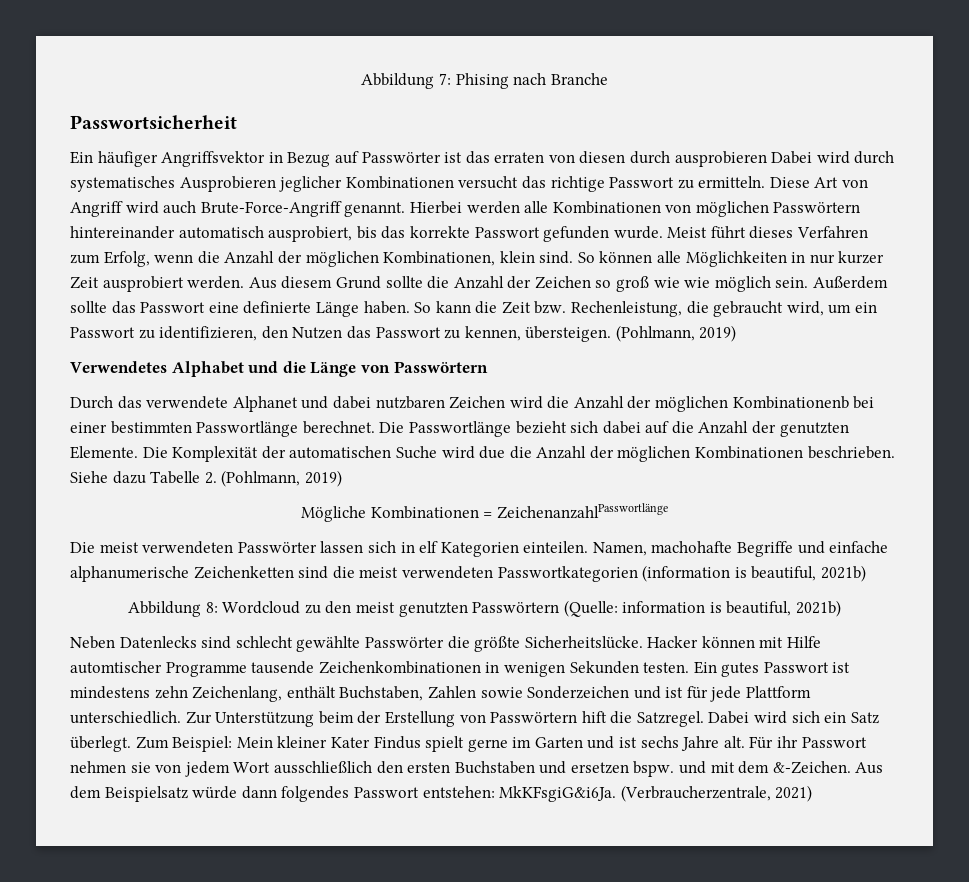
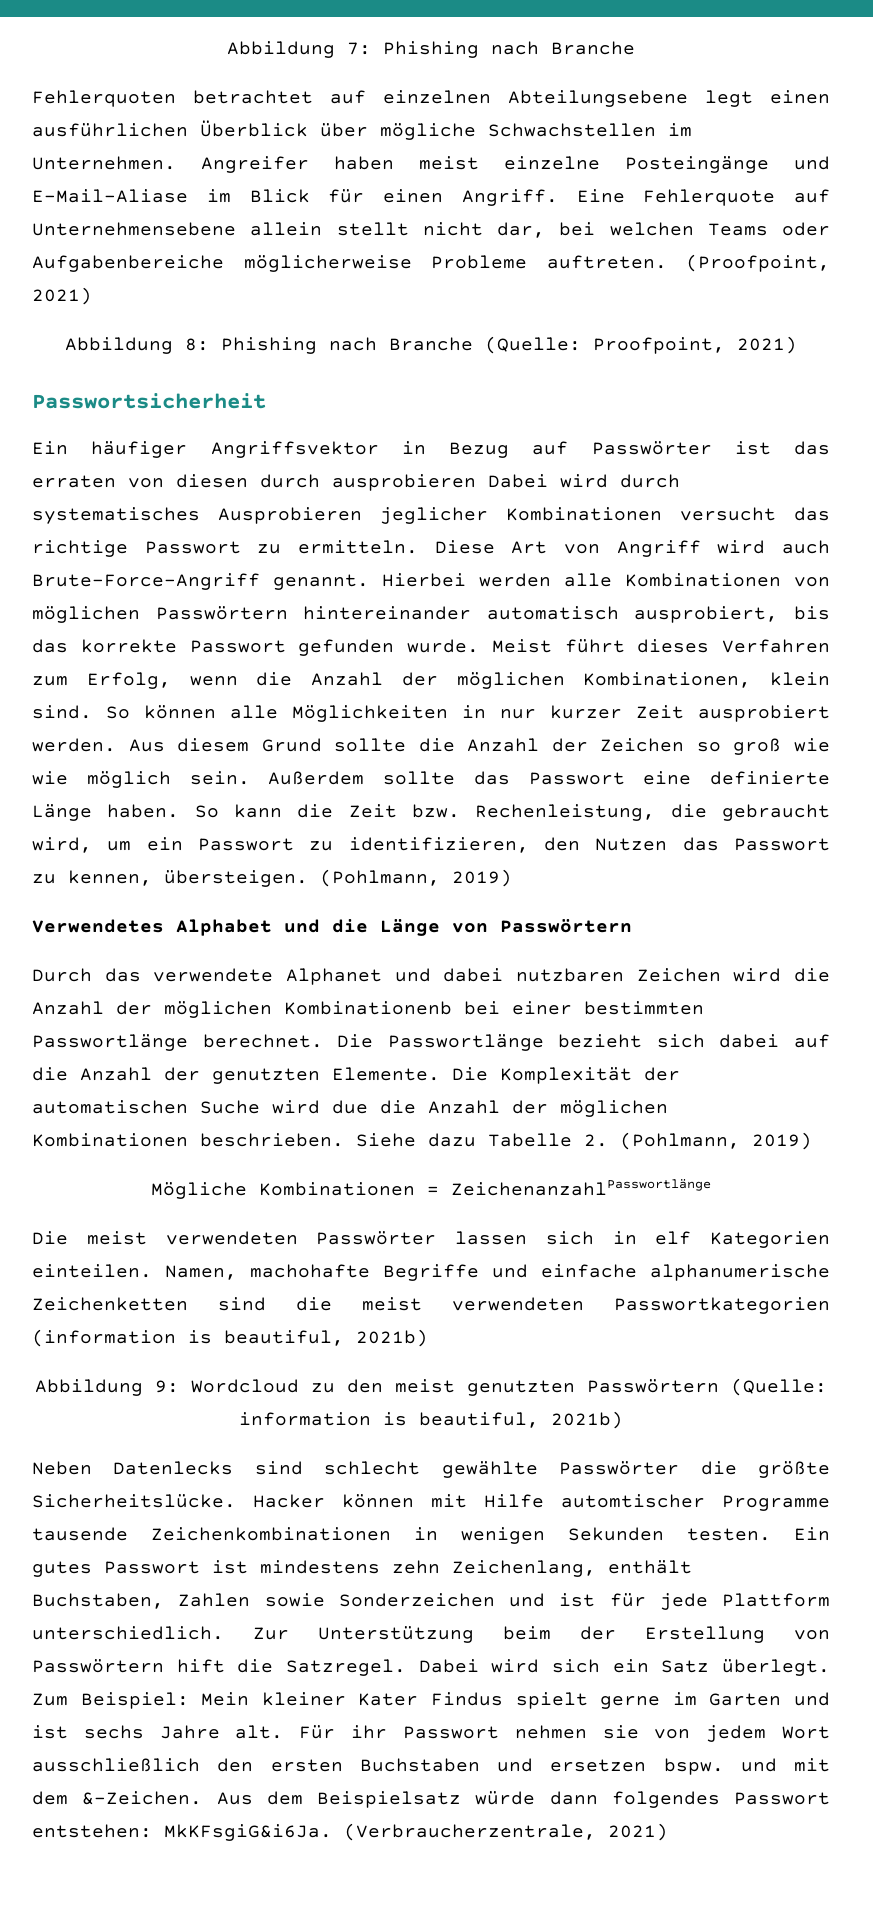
- Abbildung 7: Phising nach Branche
+ Abbildung 7: Phishing nach Branche
+ Fehlerquoten betrachtet auf einzelnen Abteilungsebene legt einen ausführlichen Überblick über mögliche Schwachstellen im Unternehmen. Angreifer haben meist einzelne Posteingänge und E-Mail-Aliase im Blick für einen Angriff. Eine Fehlerquote auf Unternehmensebene allein stellt nicht dar, bei welchen Teams oder Aufgabenbereiche möglicherweise Probleme auftreten. (Proofpoint, 2021)
+ Abbildung 8: Phishing nach Branche (Quelle: Proofpoint, 2021)
- Abbildung 8: Wordcloud zu den meist genutzten Passwörtern (Quelle: information is beautiful, 2021b)
+ Abbildung 9: Wordcloud zu den meist genutzten Passwörtern (Quelle: information is beautiful, 2021b)

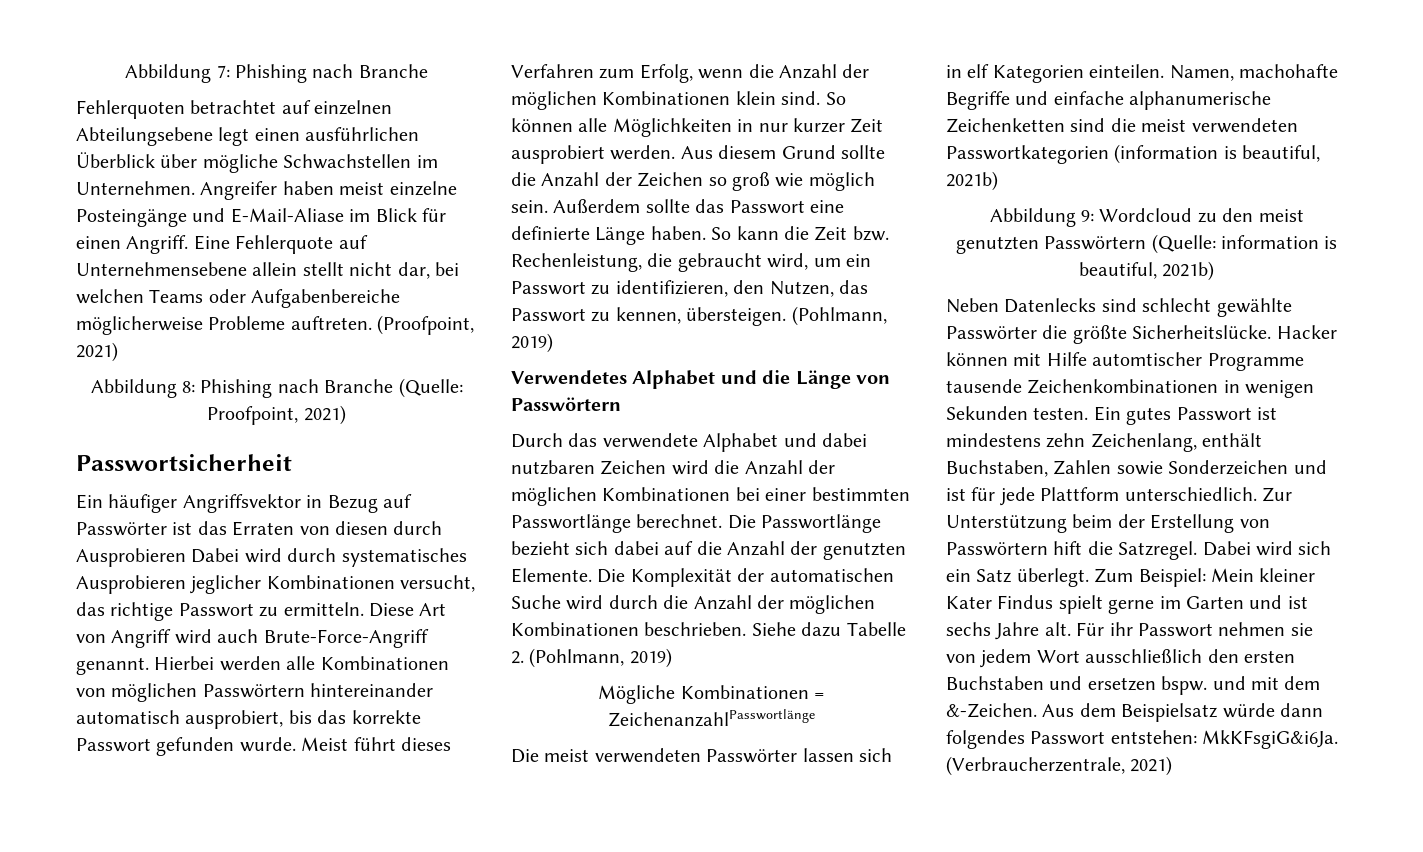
- Ein häufiger Angriffsvektor in Bezug auf Passwörter ist das erraten von diesen durch ausprobieren Dabei wird durch systematisches Ausprobieren jeglicher Kombinationen versucht das richtige Passwort zu ermitteln.
+ Ein häufiger Angriffsvektor in Bezug auf Passwörter ist das Erraten von diesen durch Ausprobieren Dabei wird durch systematisches Ausprobieren jeglicher Kombinationen versucht, das richtige Passwort zu ermitteln.
- Meist führt dieses Verfahren zum Erfolg, wenn die Anzahl der möglichen Kombinationen, klein sind.
+ Meist führt dieses Verfahren zum Erfolg, wenn die Anzahl der möglichen Kombinationen klein sind.
- Aus diesem Grund sollte die Anzahl der Zeichen so groß wie wie möglich sein.
+ Aus diesem Grund sollte die Anzahl der Zeichen so groß wie möglich sein.
- So kann die Zeit bzw. Rechenleistung, die gebraucht wird, um ein Passwort zu identifizieren, den Nutzen das Passwort zu kennen, übersteigen.
+ So kann die Zeit bzw. Rechenleistung, die gebraucht wird, um ein Passwort zu identifizieren, den Nutzen, das Passwort zu kennen, übersteigen.
- Durch das verwendete Alphanet und dabei nutzbaren Zeichen wird die Anzahl der möglichen Kombinationenb bei einer bestimmten Passwortlänge berechnet.
+ Durch das verwendete Alphabet und dabei nutzbaren Zeichen wird die Anzahl der möglichen Kombinationen bei einer bestimmten Passwortlänge berechnet.
- Die Komplexität der automatischen Suche wird due die Anzahl der möglichen Kombinationen beschrieben.
+ Die Komplexität der automatischen Suche wird durch die Anzahl der möglichen Kombinationen beschrieben.

